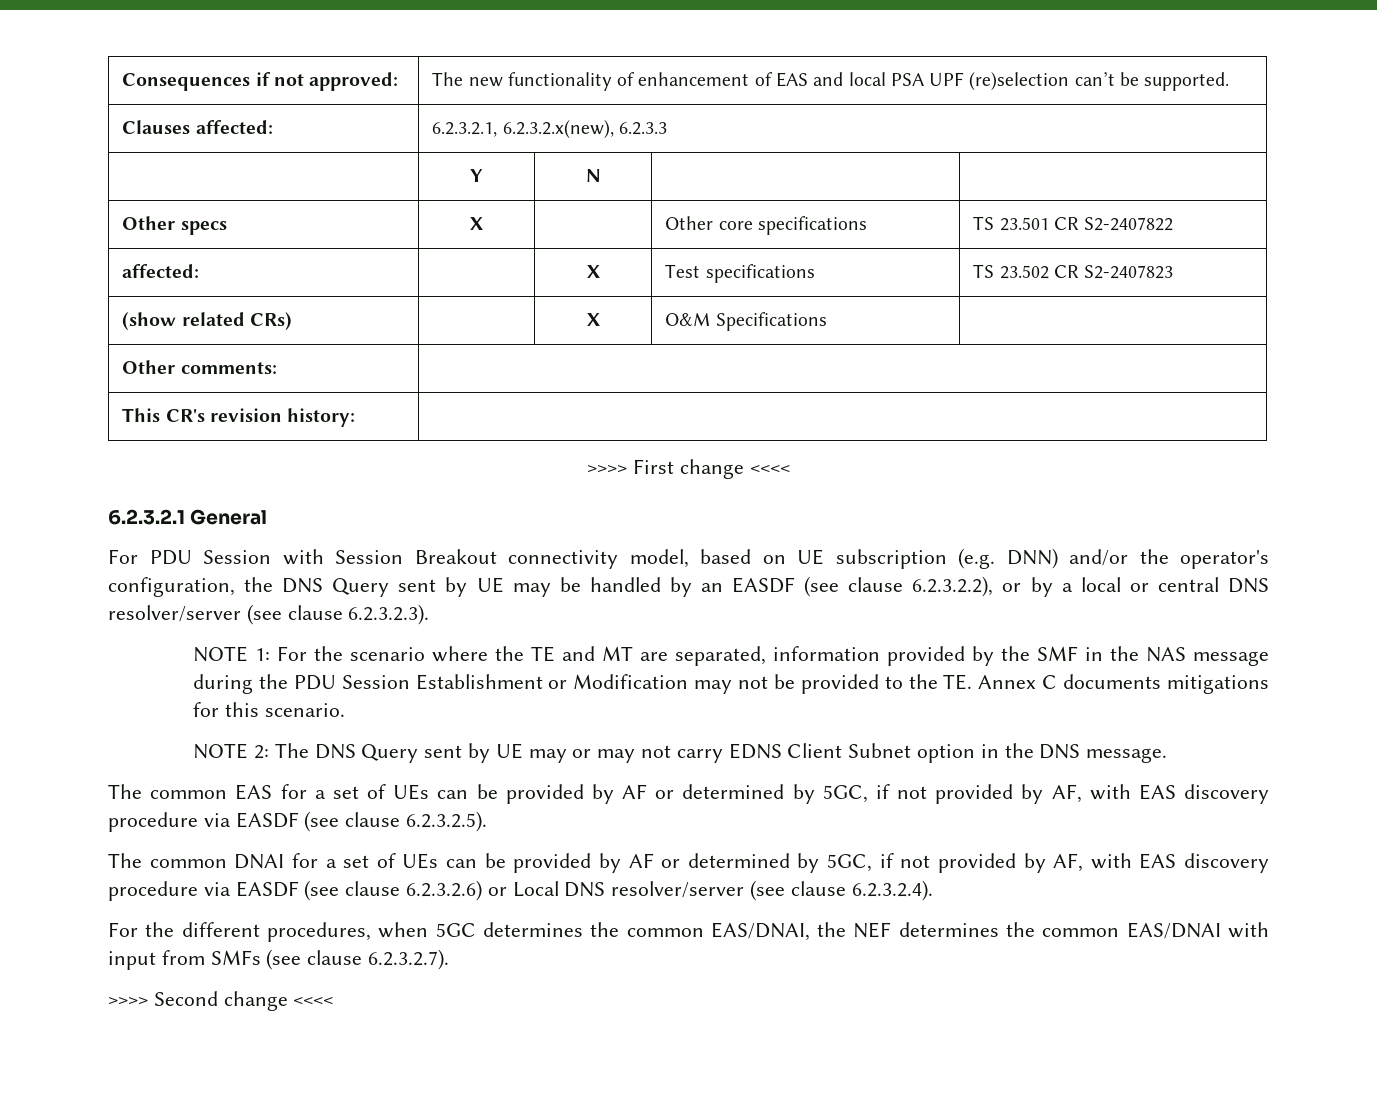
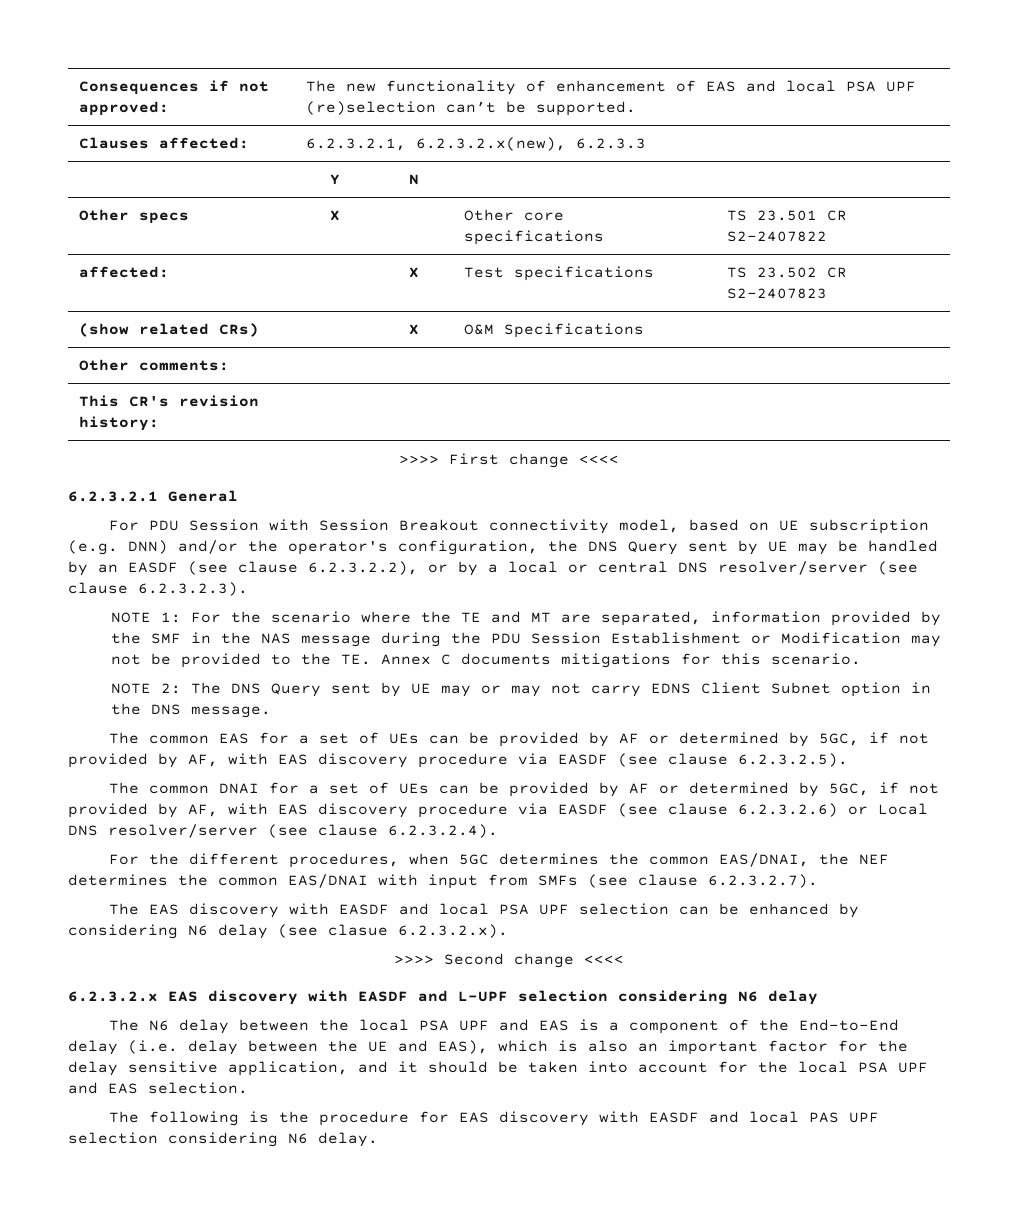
+ The EAS discovery with EASDF and local PSA UPF selection can be enhanced by considering N6 delay (see clasue 6.2.3.2.x).
  >>>> Second change <<<<
+ 6.2.3.2.x EAS discovery with EASDF and L-UPF selection considering N6 delay
+ The N6 delay between the local PSA UPF and EAS is a component of the End-to-End delay (i.e. delay between the UE and EAS), which is also an important factor for the delay sensitive application, and it should be taken into account for the local PSA UPF and EAS selection.
+ The following is the procedure for EAS discovery with EASDF and local PAS UPF selection considering N6 delay.

